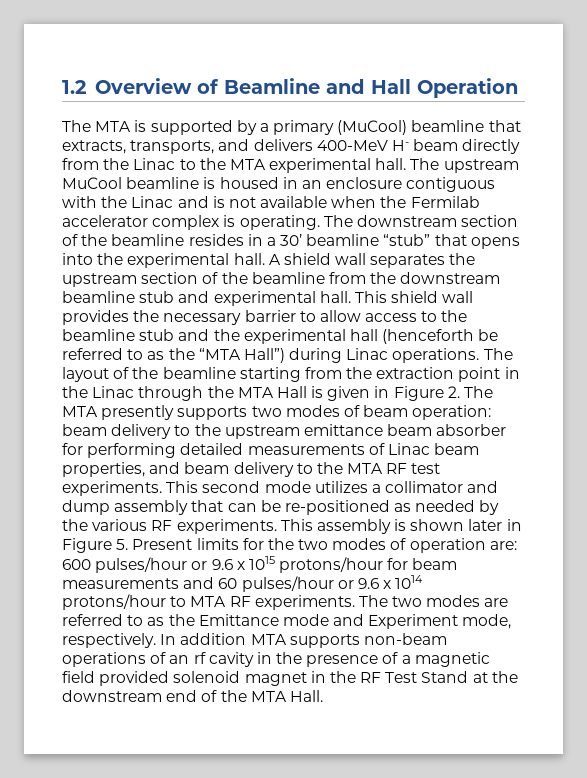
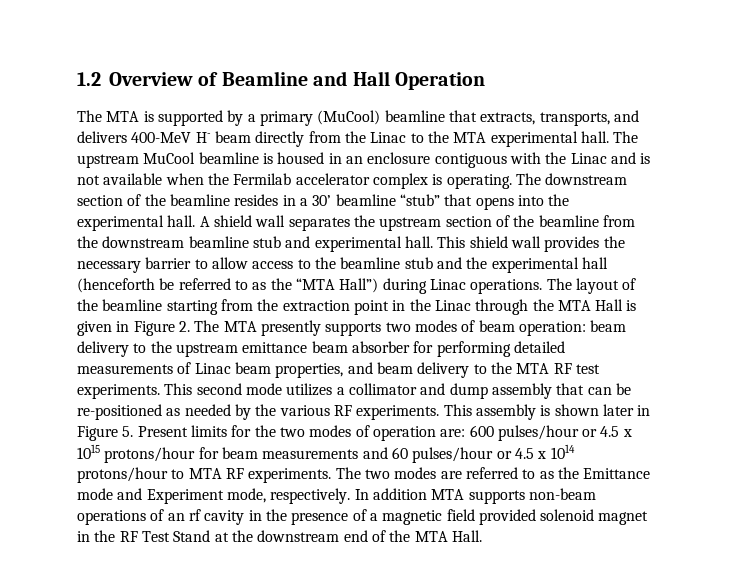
- This assembly is shown later in Figure 5. Present limits for the two modes of operation are: 600 pulses/hour or 9.6 x 1015 protons/hour for beam measurements and 60 pulses/hour or 9.6 x 1014 protons/hour to MTA RF experiments.
+ This assembly is shown later in Figure 5. Present limits for the two modes of operation are: 600 pulses/hour or 4.5 x 1015 protons/hour for beam measurements and 60 pulses/hour or 4.5 x 1014 protons/hour to MTA RF experiments.

